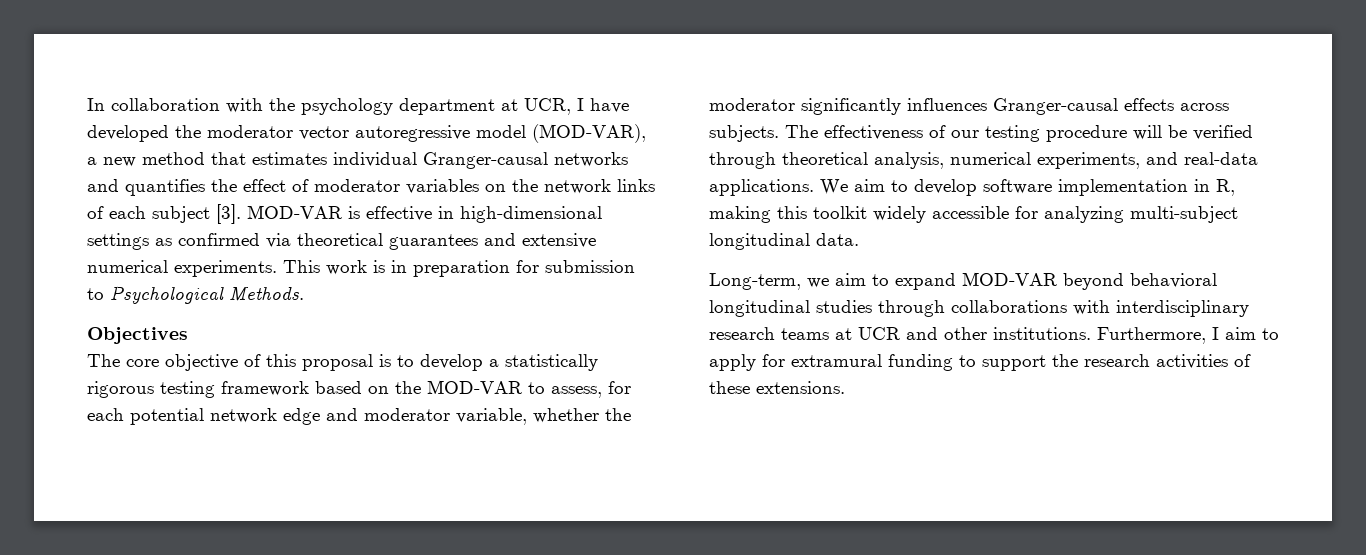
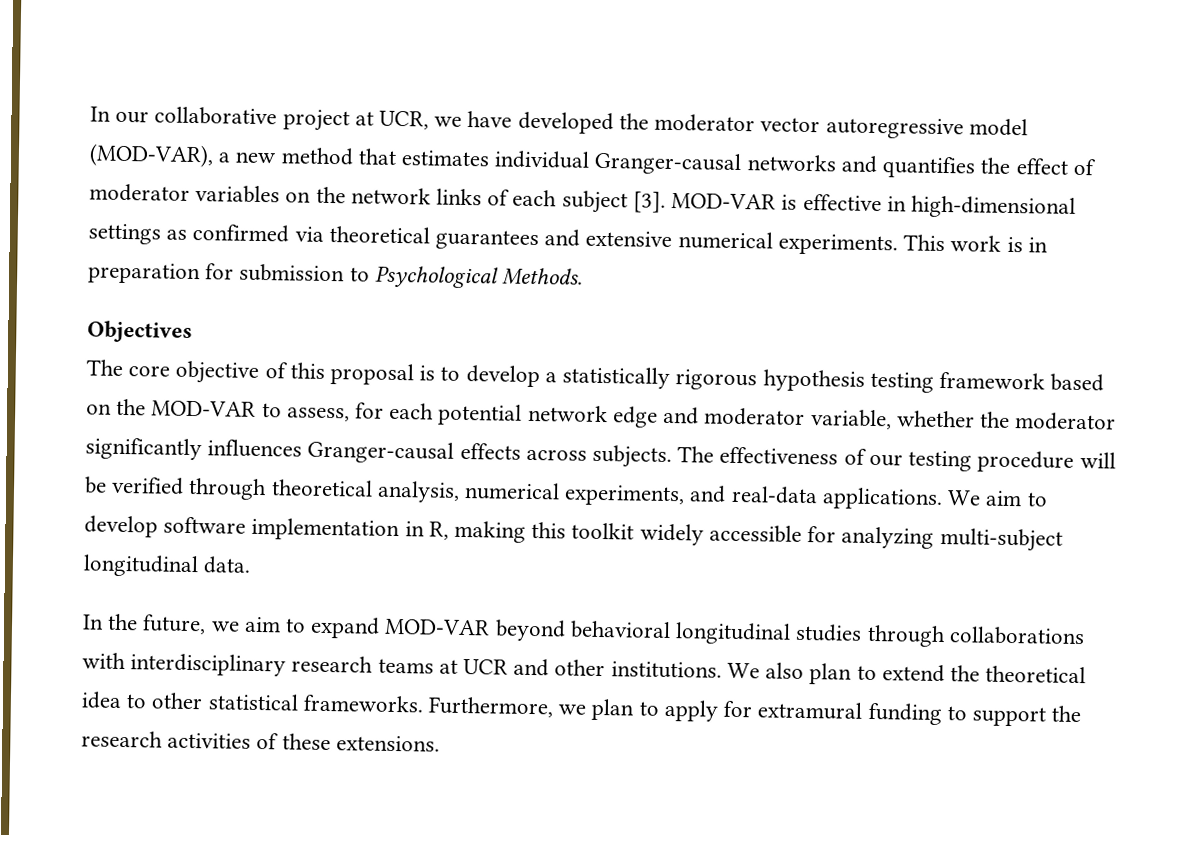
- In collaboration with the psychology department at UCR, I have developed the moderator vector autoregressive model (MOD-VAR), a new method that estimates individual Granger-causal networks and quantifies the effect of moderator variables on the network links of each subject [3].
+ In our collaborative project at UCR, we have developed the moderator vector autoregressive model (MOD-VAR), a new method that estimates individual Granger-causal networks and quantifies the effect of moderator variables on the network links of each subject [3].
- The core objective of this proposal is to develop a statistically rigorous testing framework based on the MOD-VAR to assess, for each potential network edge and moderator variable, whether the moderator significantly influences Granger-causal effects across subjects.
+ The core objective of this proposal is to develop a statistically rigorous hypothesis testing framework based on the MOD-VAR to assess, for each potential network edge and moderator variable, whether the moderator significantly influences Granger-causal effects across subjects.
- Long-term, we aim to expand MOD-VAR beyond behavioral longitudinal studies through collaborations with interdisciplinary research teams at UCR and other institutions.
+ In the future, we aim to expand MOD-VAR beyond behavioral longitudinal studies through collaborations with interdisciplinary research teams at UCR and other institutions.
- Furthermore, I aim to apply for extramural funding to support the research activities of these extensions.
+ We also plan to extend the theoretical idea to other statistical frameworks. Furthermore, we plan to apply for extramural funding to support the research activities of these extensions.

